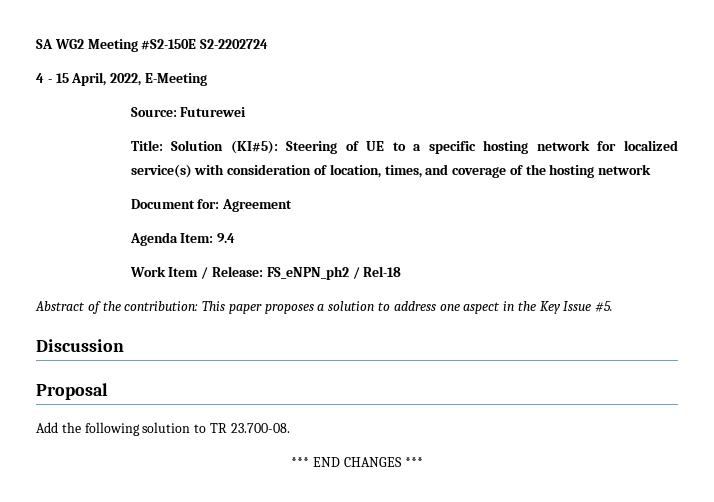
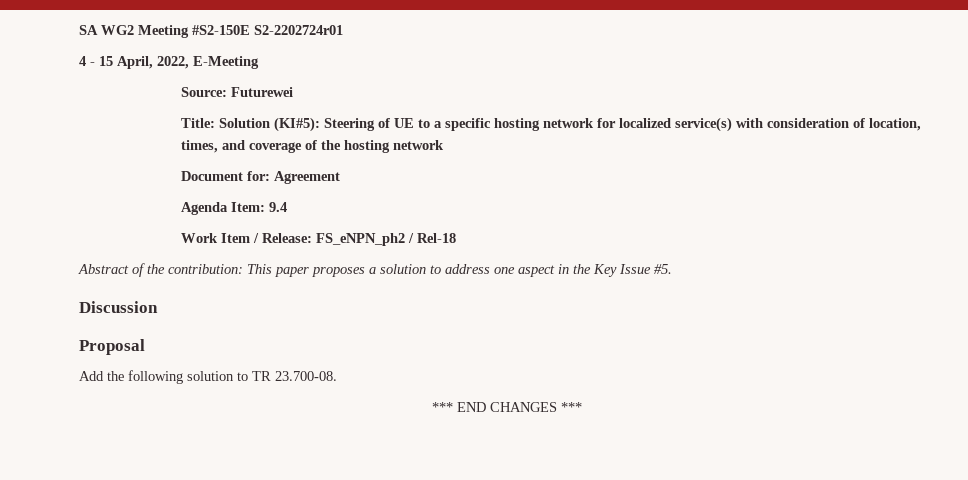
- SA WG2 Meeting #S2-150E S2-2202724
+ SA WG2 Meeting #S2-150E S2-2202724r01

